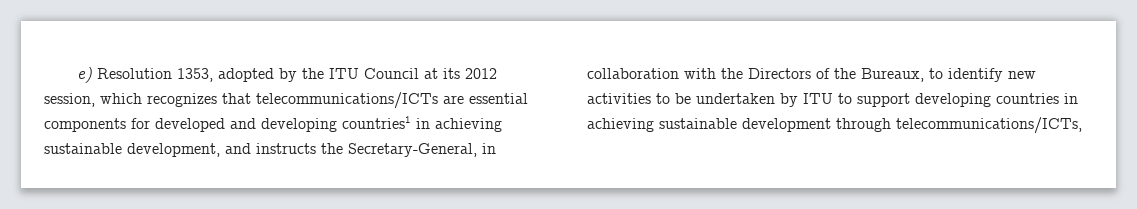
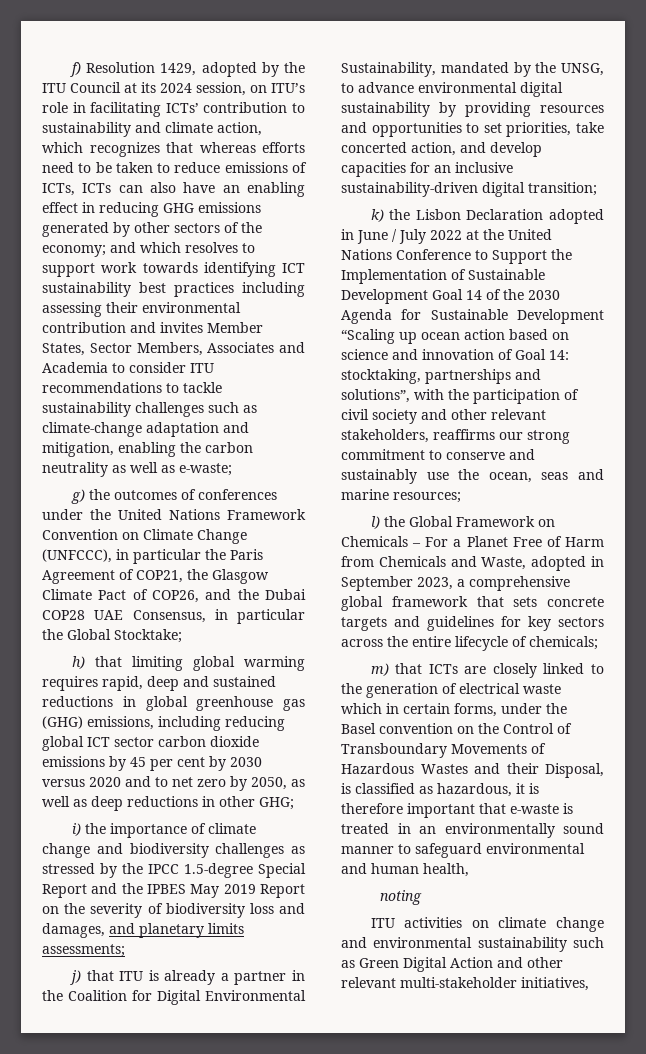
- e) Resolution 1353, adopted by the ITU Council at its 2012 session, which recognizes that telecommunications/ICTs are essential components for developed and developing countries1 in achieving sustainable development, and instructs the Secretary-General, in collaboration with the Directors of the Bureaux, to identify new activities to be undertaken by ITU to support developing countries in achieving sustainable development through telecommunications/ICTs,
+ f) Resolution 1429, adopted by the ITU Council at its 2024 session, on ITU’s role in facilitating ICTs’ contribution to sustainability and climate action, which recognizes that whereas efforts need to be taken to reduce emissions of ICTs, ICTs can also have an enabling effect in reducing GHG emissions generated by other sectors of the economy; and which resolves to support work towards identifying ICT sustainability best practices including assessing their environmental contribution and invites Member States, Sector Members, Associates and Academia to consider ITU recommendations to tackle sustainability challenges such as climate-change adaptation and mitigation, enabling the carbon neutrality as well as e-waste;
+ g) the outcomes of conferences under the United Nations Framework Convention on Climate Change (UNFCCC), in particular the Paris Agreement of COP21, the Glasgow Climate Pact of COP26, and the Dubai COP28 UAE Consensus, in particular the Global Stocktake;
+ h) that limiting global warming requires rapid, deep and sustained reductions in global greenhouse gas (GHG) emissions, including reducing global ICT sector carbon dioxide emissions by 45 per cent by 2030 versus 2020 and to net zero by 2050, as well as deep reductions in other GHG;
+ i) the importance of climate change and biodiversity challenges as stressed by the IPCC 1.5-degree Special Report and the IPBES May 2019 Report on the severity of biodiversity loss and damages, and planetary limits assessments;
+ j) that ITU is already a partner in the Coalition for Digital Environmental Sustainability, mandated by the UNSG, to advance environmental digital sustainability by providing resources and opportunities to set priorities, take concerted action, and develop capacities for an inclusive sustainability-driven digital transition;
+ k) the Lisbon Declaration adopted in June / July 2022 at the United Nations Conference to Support the Implementation of Sustainable Development Goal 14 of the 2030 Agenda for Sustainable Development “Scaling up ocean action based on science and innovation of Goal 14: stocktaking, partnerships and solutions”, with the participation of civil society and other relevant stakeholders, reaffirms our strong commitment to conserve and sustainably use the ocean, seas and marine resources;
+ l) the Global Framework on Chemicals – For a Planet Free of Harm from Chemicals and Waste, adopted in September 2023, a comprehensive global framework that sets concrete targets and guidelines for key sectors across the entire lifecycle of chemicals;
+ m) that ICTs are closely linked to the generation of electrical waste which in certain forms, under the Basel convention on the Control of Transboundary Movements of Hazardous Wastes and their Disposal, is classified as hazardous, it is therefore important that e-waste is treated in an environmentally sound manner to safeguard environmental and human health,
+ noting
+ ITU activities on climate change and environmental sustainability such as Green Digital Action and other relevant multi-stakeholder initiatives,

